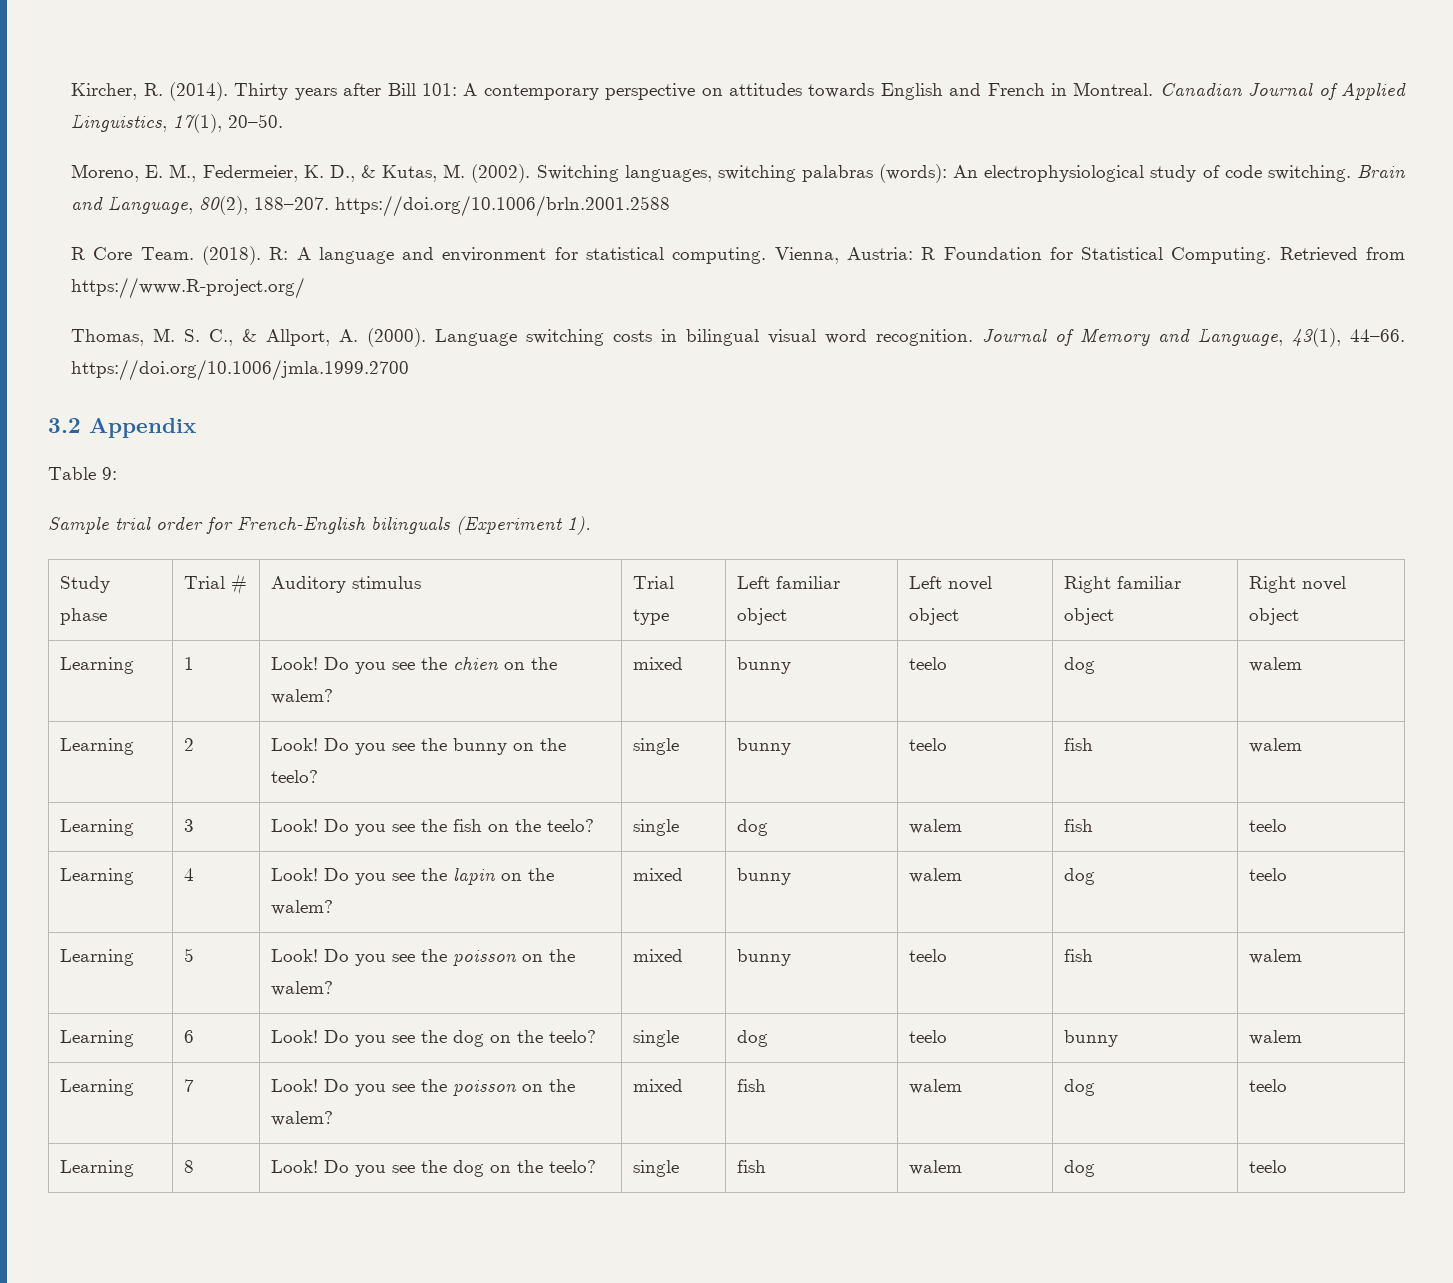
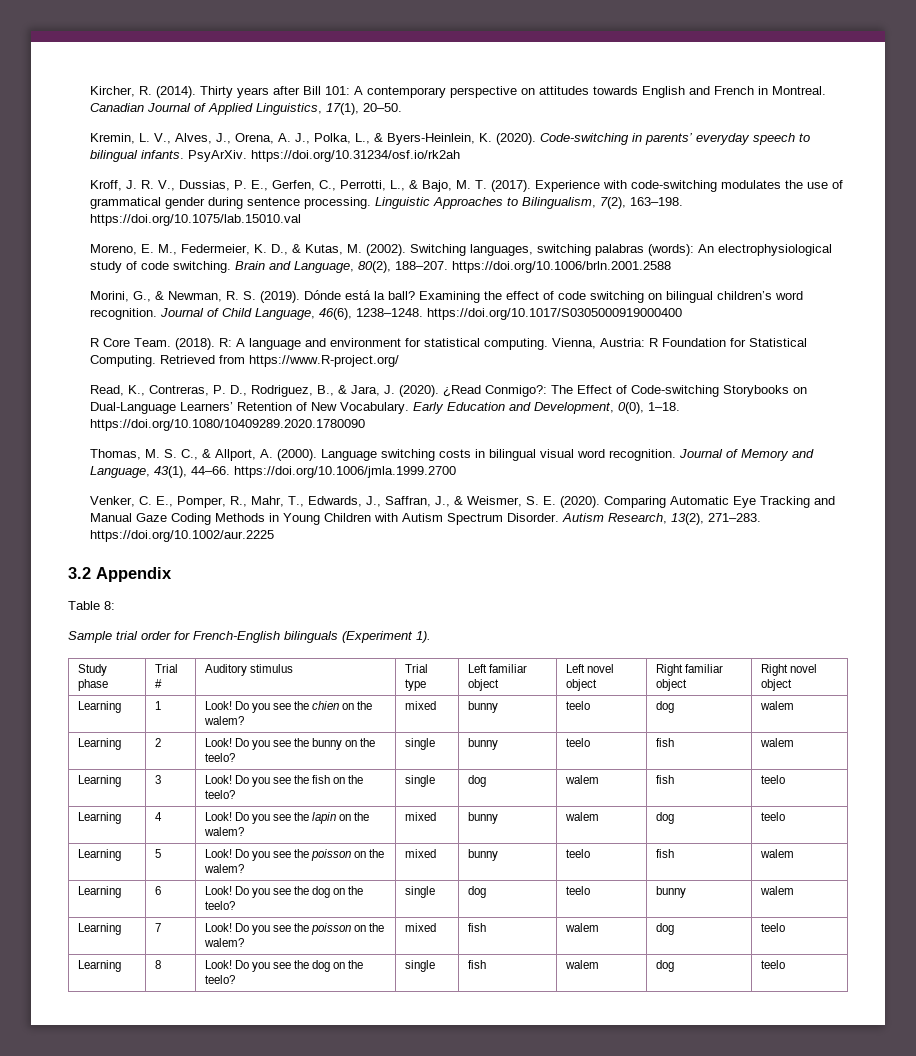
+ Kremin, L. V., Alves, J., Orena, A. J., Polka, L., & Byers-Heinlein, K. (2020). Code-switching in parents’ everyday speech to bilingual infants. PsyArXiv. https://doi.org/10.31234/osf.io/rk2ah
+ Kroff, J. R. V., Dussias, P. E., Gerfen, C., Perrotti, L., & Bajo, M. T. (2017). Experience with code-switching modulates the use of grammatical gender during sentence processing. Linguistic Approaches to Bilingualism, 7(2), 163–198. https://doi.org/10.1075/lab.15010.val
+ Morini, G., & Newman, R. S. (2019). Dónde está la ball? Examining the effect of code switching on bilingual children’s word recognition. Journal of Child Language, 46(6), 1238–1248. https://doi.org/10.1017/S0305000919000400
+ Read, K., Contreras, P. D., Rodriguez, B., & Jara, J. (2020). ¿Read Conmigo?: The Effect of Code-switching Storybooks on Dual-Language Learners’ Retention of New Vocabulary. Early Education and Development, 0(0), 1–18. https://doi.org/10.1080/10409289.2020.1780090
+ Venker, C. E., Pomper, R., Mahr, T., Edwards, J., Saffran, J., & Weismer, S. E. (2020). Comparing Automatic Eye Tracking and Manual Gaze Coding Methods in Young Children with Autism Spectrum Disorder. Autism Research, 13(2), 271–283. https://doi.org/10.1002/aur.2225
- Table 9:
+ Table 8:

